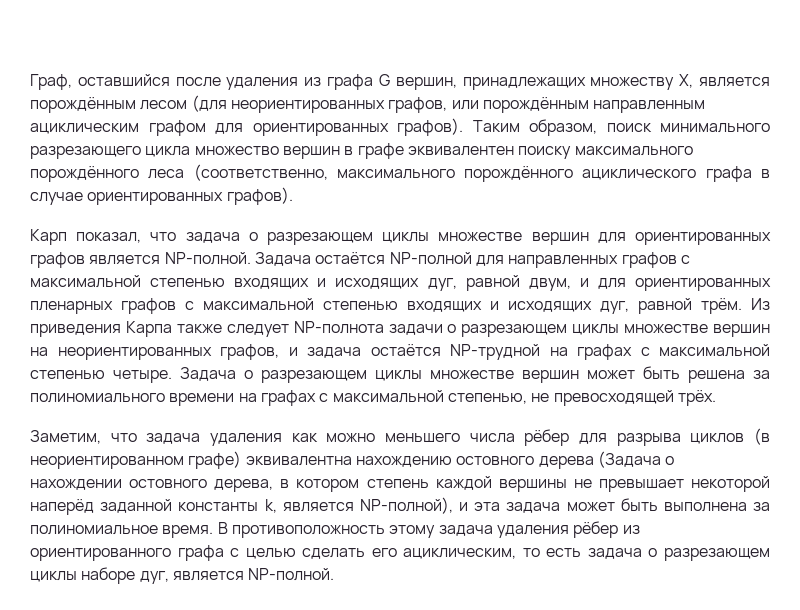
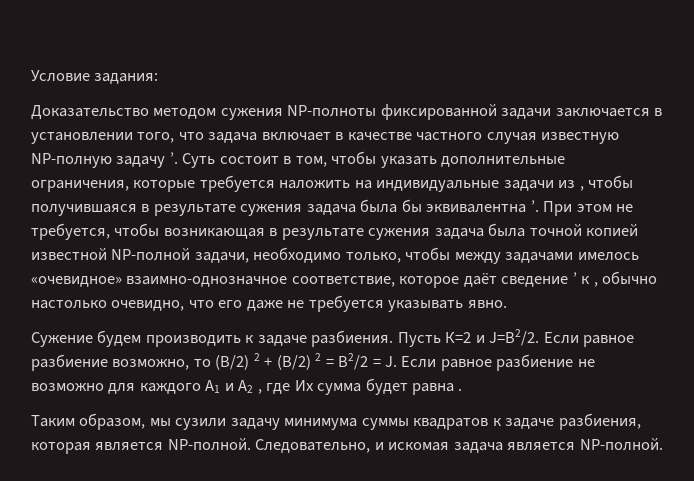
- Граф, оставшийся после удаления из графа G вершин, принадлежащих множеству X, является порождённым лесом (для неориентированных графов, или порождённым направленным ациклическим графом для ориентированных графов). Таким образом, поиск минимального разрезающего цикла множество вершин в графе эквивалентен поиску максимального порождённого леса (соответственно, максимального порождённого ациклического графа в случае ориентированных графов).
- Карп показал, что задача о разрезающем циклы множестве вершин для ориентированных графов является NP-полной. Задача остаётся NP-полной для направленных графов с максимальной степенью входящих и исходящих дуг, равной двум, и для ориентированных пленарных графов с максимальной степенью входящих и исходящих дуг, равной трём. Из приведения Карпа также следует NP-полнота задачи о разрезающем циклы множестве вершин на неориентированных графов, и задача остаётся NP-трудной на графах с максимальной степенью четыре. Задача о разрезающем циклы множестве вершин может быть решена за полиномиального времени на графах с максимальной степенью, не превосходящей трёх.
- Заметим, что задача удаления как можно меньшего числа рёбер для разрыва циклов (в неориентированном графе) эквивалентна нахождению остовного дерева (Задача о нахождении остовного дерева, в котором степень каждой вершины не превышает некоторой наперёд заданной константы k, является NP-полной), и эта задача может быть выполнена за полиномиальное время. В противоположность этому задача удаления рёбер из ориентированного графа с целью сделать его ациклическим, то есть задача о разрезающем циклы наборе дуг, является NP-полной.
+ Условие задания:
+ Доказательство методом сужения NP-полноты фиксированной задачи заключается в установлении того, что задача включает в качестве частного случая известную NP-полную задачу ’. Суть состоит в том, чтобы указать дополнительные ограничения, которые требуется наложить на индивидуальные задачи из , чтобы получившаяся в результате сужения задача была бы эквивалентна ’. При этом не требуется, чтобы возникающая в результате сужения задача была точной копией известной NP-полной задачи, необходимо только, чтобы между задачами имелось «очевидное» взаимно-однозначное соответствие, которое даёт сведение ’ к , обычно настолько очевидно, что его даже не требуется указывать явно.
+ Сужение будем производить к задаче разбиения. Пусть К=2 и J=B2/2. Если равное разбиение возможно, то (B/2) 2 + (B/2) 2 = B2/2 = J. Если равное разбиение не возможно для каждого A1 и A2 , где Их сумма будет равна .
+ Таким образом, мы сузили задачу минимума суммы квадратов к задаче разбиения, которая является NP-полной. Следовательно, и искомая задача является NP-полной.

